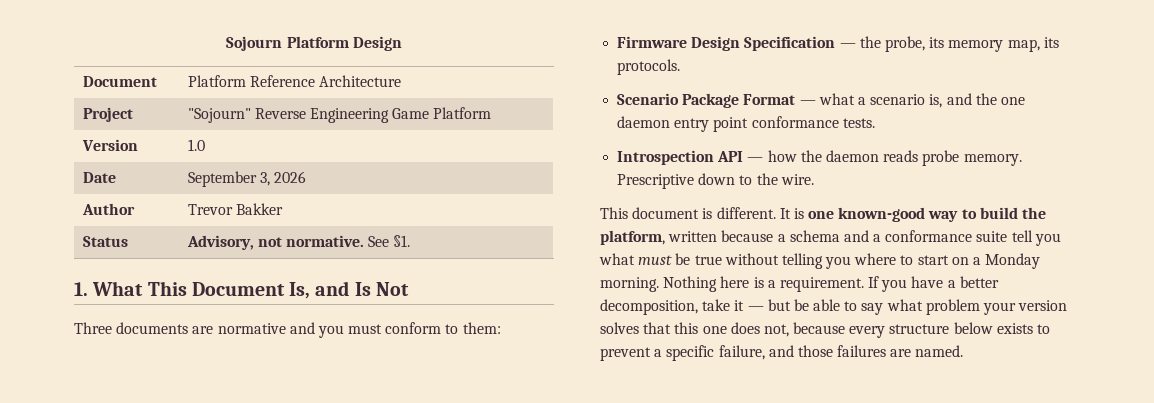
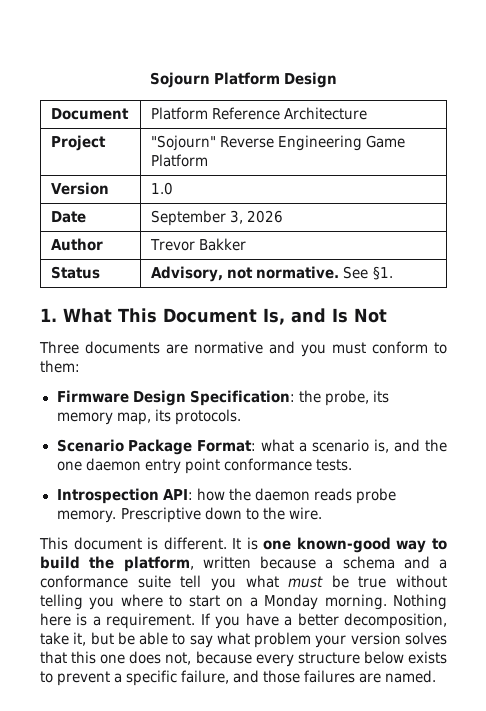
- Firmware Design Specification — the probe, its memory map, its protocols.
+ Firmware Design Specification: the probe, its memory map, its protocols.
- Scenario Package Format — what a scenario is, and the one daemon entry point conformance tests.
+ Scenario Package Format: what a scenario is, and the one daemon entry point conformance tests.
- Introspection API — how the daemon reads probe memory.
+ Introspection API: how the daemon reads probe memory.
- If you have a better decomposition, take it — but be able to say what problem your version solves that this one does not, because every structure below exists to prevent a specific failure, and those failures are named.
+ If you have a better decomposition, take it, but be able to say what problem your version solves that this one does not, because every structure below exists to prevent a specific failure, and those failures are named.

